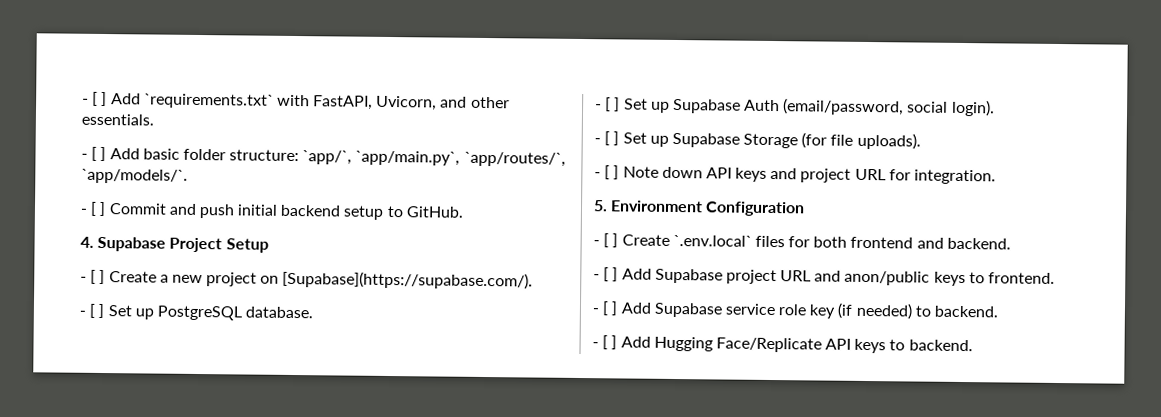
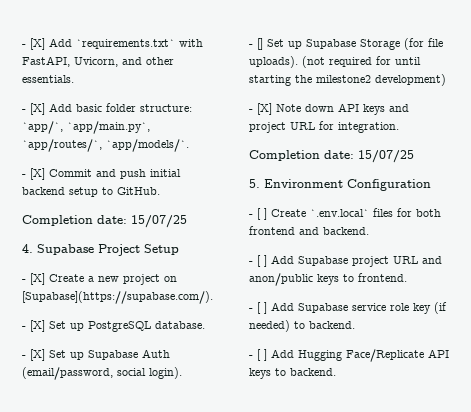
- - [ ] Add `requirements.txt` with FastAPI, Uvicorn, and other essentials.
+ - [X] Add `requirements.txt` with FastAPI, Uvicorn, and other essentials.
- - [ ] Add basic folder structure: `app/`, `app/main.py`, `app/routes/`, `app/models/`.
+ - [X] Add basic folder structure: `app/`, `app/main.py`, `app/routes/`, `app/models/`.
- - [ ] Commit and push initial backend setup to GitHub.
+ - [X] Commit and push initial backend setup to GitHub.
+ Completion date: 15/07/25
- - [ ] Create a new project on [Supabase](https://supabase.com/).
+ - [X] Create a new project on [Supabase](https://supabase.com/).
- - [ ] Set up PostgreSQL database.
+ - [X] Set up PostgreSQL database.
- - [ ] Set up Supabase Auth (email/password, social login).
+ - [X] Set up Supabase Auth (email/password, social login).
- - [ ] Set up Supabase Storage (for file uploads).
- - [ ] Note down API keys and project URL for integration.
+ - [] Set up Supabase Storage (for file uploads). (not required for until starting the milestone2 development)
+ - [X] Note down API keys and project URL for integration.
+ Completion date: 15/07/25

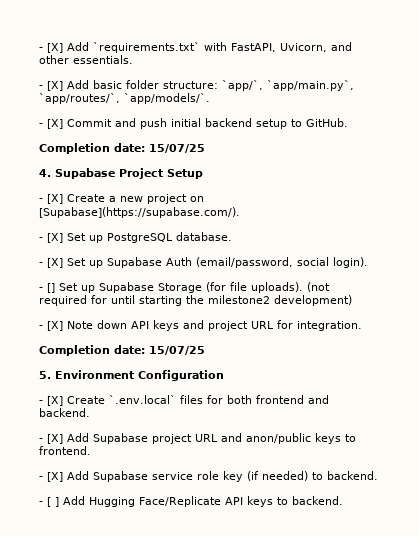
- - [ ] Create `.env.local` files for both frontend and backend.
+ - [X] Create `.env.local` files for both frontend and backend.
- - [ ] Add Supabase project URL and anon/public keys to frontend.
+ - [X] Add Supabase project URL and anon/public keys to frontend.
- - [ ] Add Supabase service role key (if needed) to backend.
+ - [X] Add Supabase service role key (if needed) to backend.

